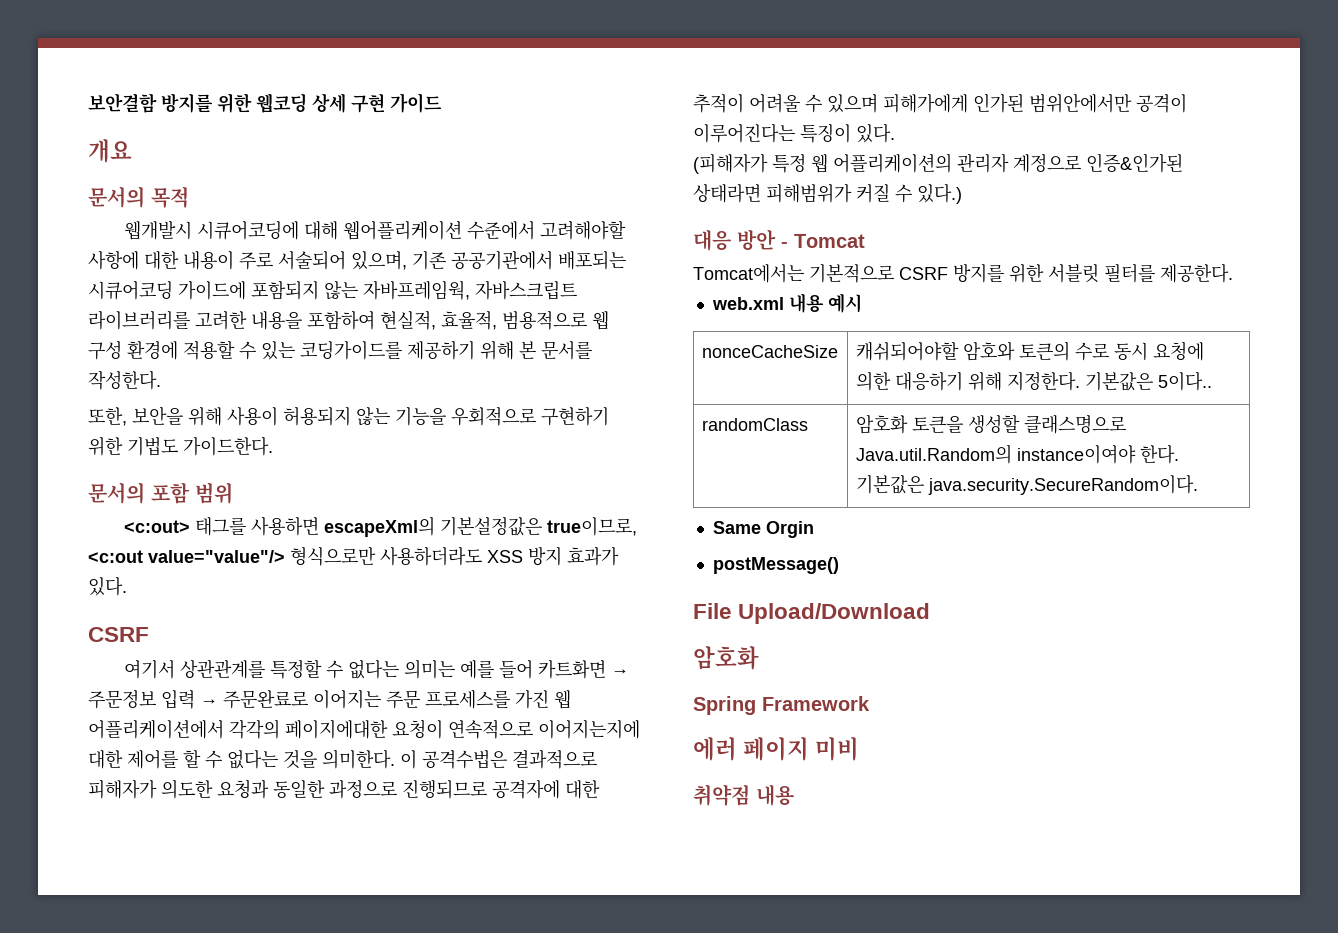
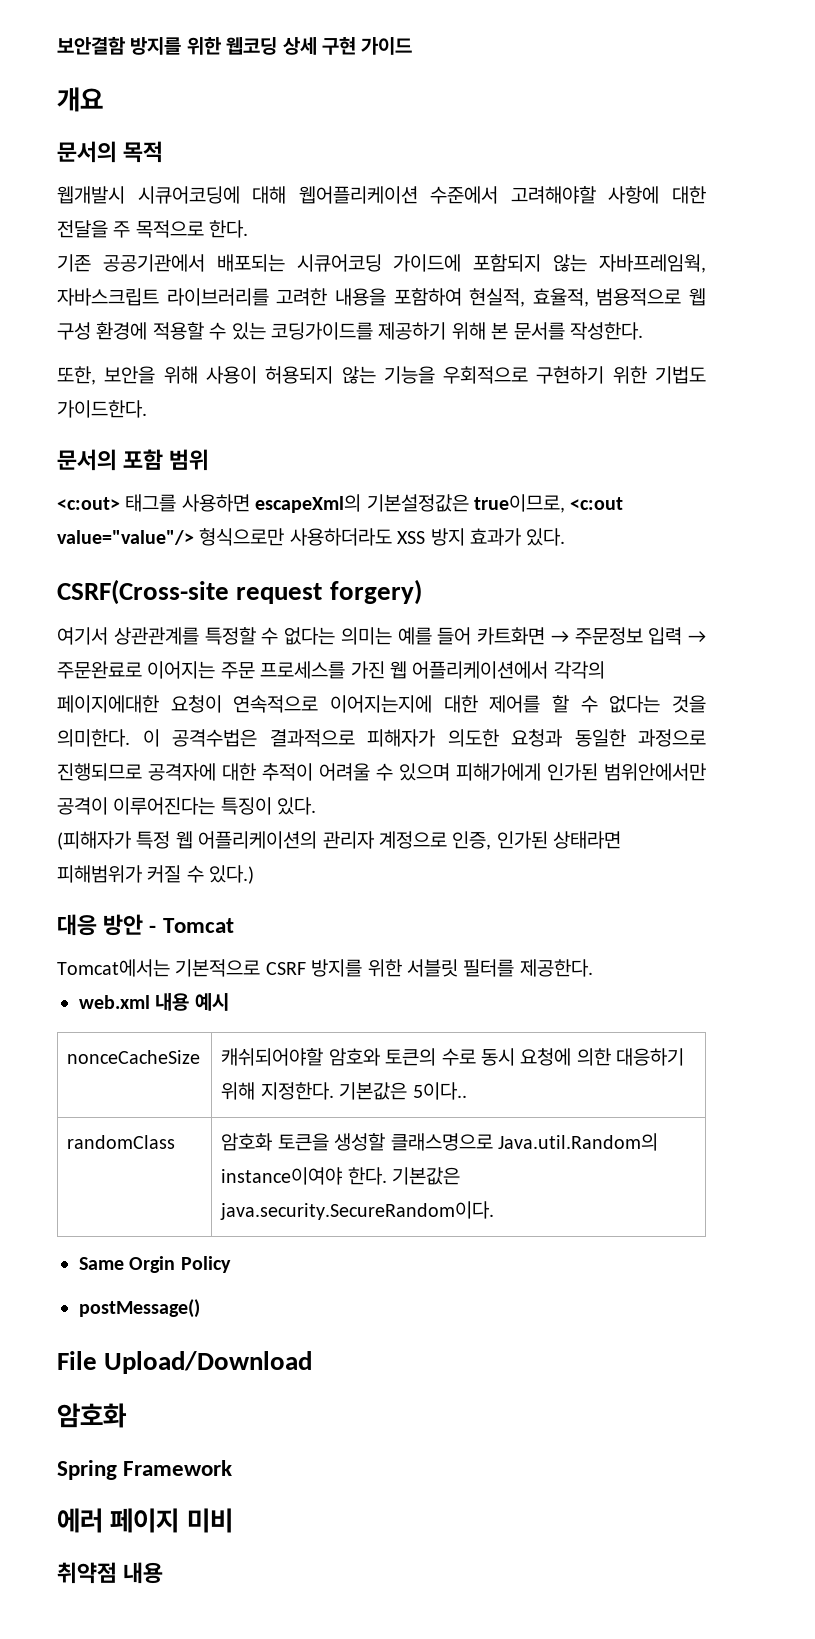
- 웹개발시 시큐어코딩에 대해 웹어플리케이션 수준에서 고려해야할 사항에 대한 내용이 주로 서술되어 있으며, 기존 공공기관에서 배포되는 시큐어코딩 가이드에 포함되지 않는 자바프레임웍, 자바스크립트 라이브러리를 고려한 내용을 포함하여 현실적, 효율적, 범용적으로 웹 구성 환경에 적용할 수 있는 코딩가이드를 제공하기 위해 본 문서를 작성한다.
+ 웹개발시 시큐어코딩에 대해 웹어플리케이션 수준에서 고려해야할 사항에 대한 전달을 주 목적으로 한다.
+ 기존 공공기관에서 배포되는 시큐어코딩 가이드에 포함되지 않는 자바프레임웍, 자바스크립트 라이브러리를 고려한 내용을 포함하여 현실적, 효율적, 범용적으로 웹 구성 환경에 적용할 수 있는 코딩가이드를 제공하기 위해 본 문서를 작성한다.
  <c:out> 태그를 사용하면 escapeXml의 기본설정값은 true이므로, <c:out value="value"/> 형식으로만 사용하더라도 XSS 방지 효과가 있다.
- CSRF
+ CSRF(Cross-site request forgery)
- (피해자가 특정 웹 어플리케이션의 관리자 계정으로 인증&인가된 상태라면 피해범위가 커질 수 있다.)
+ (피해자가 특정 웹 어플리케이션의 관리자 계정으로 인증, 인가된 상태라면 피해범위가 커질 수 있다.)
- Same Orgin
+ Same Orgin Policy

